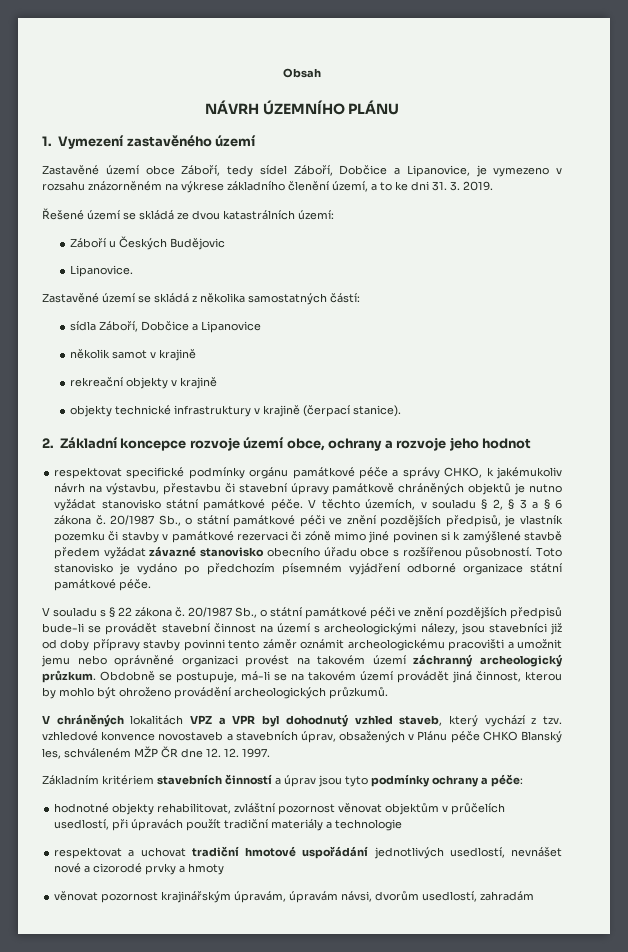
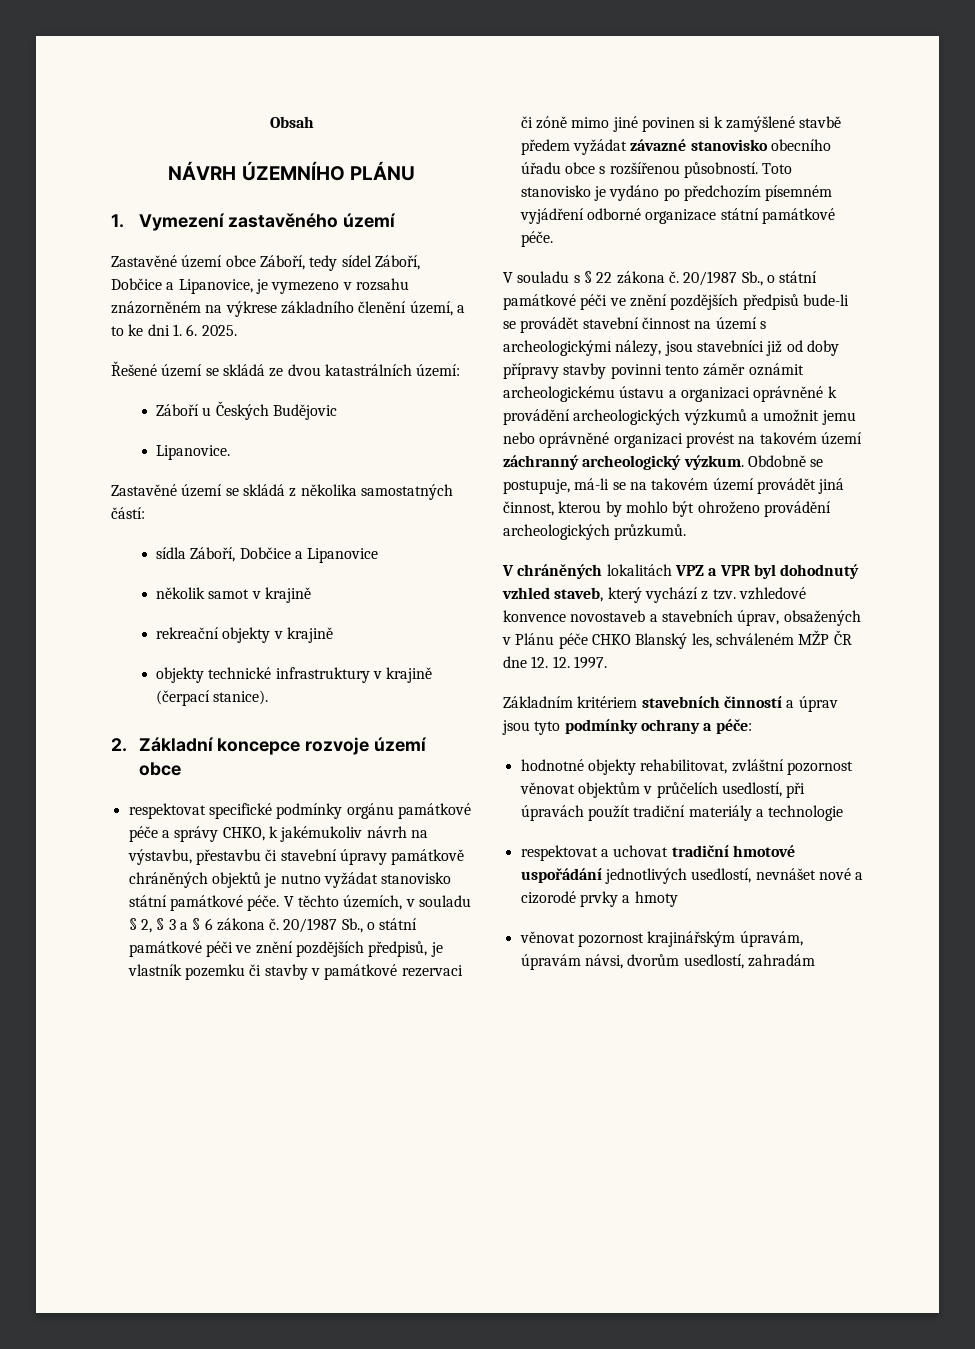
- Zastavěné území obce Záboří, tedy sídel Záboří, Dobčice a Lipanovice, je vymezeno v rozsahu znázorněném na výkrese základního členění území, a to ke dni 31. 3. 2019.
+ Zastavěné území obce Záboří, tedy sídel Záboří, Dobčice a Lipanovice, je vymezeno v rozsahu znázorněném na výkrese základního členění území, a to ke dni 1. 6. 2025.
- 2. Základní koncepce rozvoje území obce, ochrany a rozvoje jeho hodnot
+ 2. Základní koncepce rozvoje území obce
- 20/1987 Sb., o státní památkové péči ve znění pozdějších předpisů bude-li se provádět stavební činnost na území s archeologickými nálezy, jsou stavebníci již od doby přípravy stavby povinni tento záměr oznámit archeologickému pracovišti a umožnit jemu nebo oprávněné organizaci provést na takovém území záchranný archeologický průzkum.
+ 20/1987 Sb., o státní památkové péči ve znění pozdějších předpisů bude-li se provádět stavební činnost na území s archeologickými nálezy, jsou stavebníci již od doby přípravy stavby povinni tento záměr oznámit archeologickému ústavu a organizaci oprávněné k provádění archeologických výzkumů a umožnit jemu nebo oprávněné organizaci provést na takovém území záchranný archeologický výzkum.

